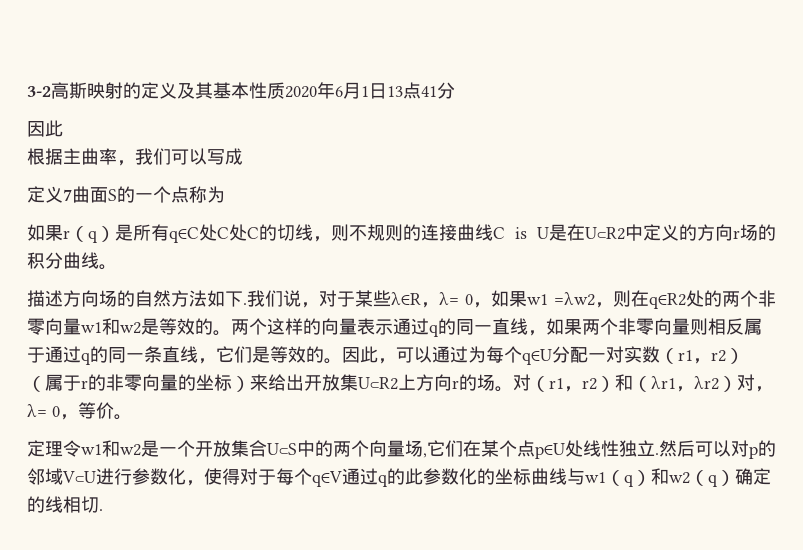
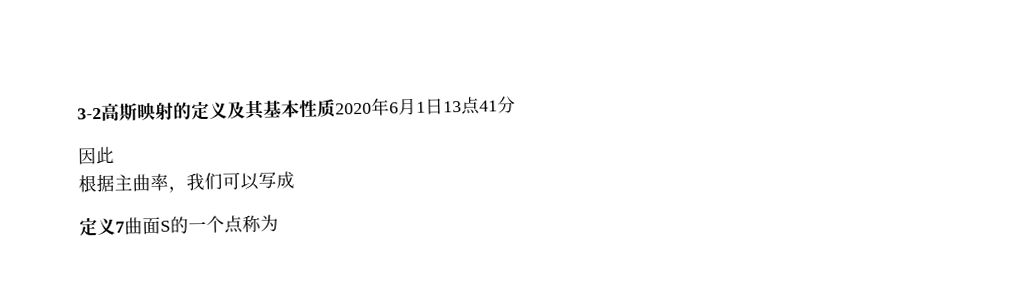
- 如果r（q）是所有q∈C处C处C的切线，则不规则的连接曲线C is U是在U⊂R2中定义的方向r场的积分曲线。
- 描述方向场的自然方法如下.我们说，对于某些λ∈R，λ= 0，如果w1 =λw2，则在q∈R2处的两个非零向量w1和w2是等效的。两个这样的向量表示通过q的同一直线，如果两个非零向量则相反属于通过q的同一条直线，它们是等效的。因此，可以通过为每个q∈U分配一对实数（r1，r2）（属于r的非零向量的坐标）来给出开放集U⊂R2上方向r的场。对（r1，r2）和（λr1，λr2）对，λ= 0，等价。
- 定理令w1和w2是一个开放集合U⊂S中的两个向量场,它们在某个点p∈U处线性独立.然后可以对p的邻域V⊂U进行参数化，使得对于每个q∈V通过q的此参数化的坐标曲线与w1（q）和w2（q）确定的线相切.

